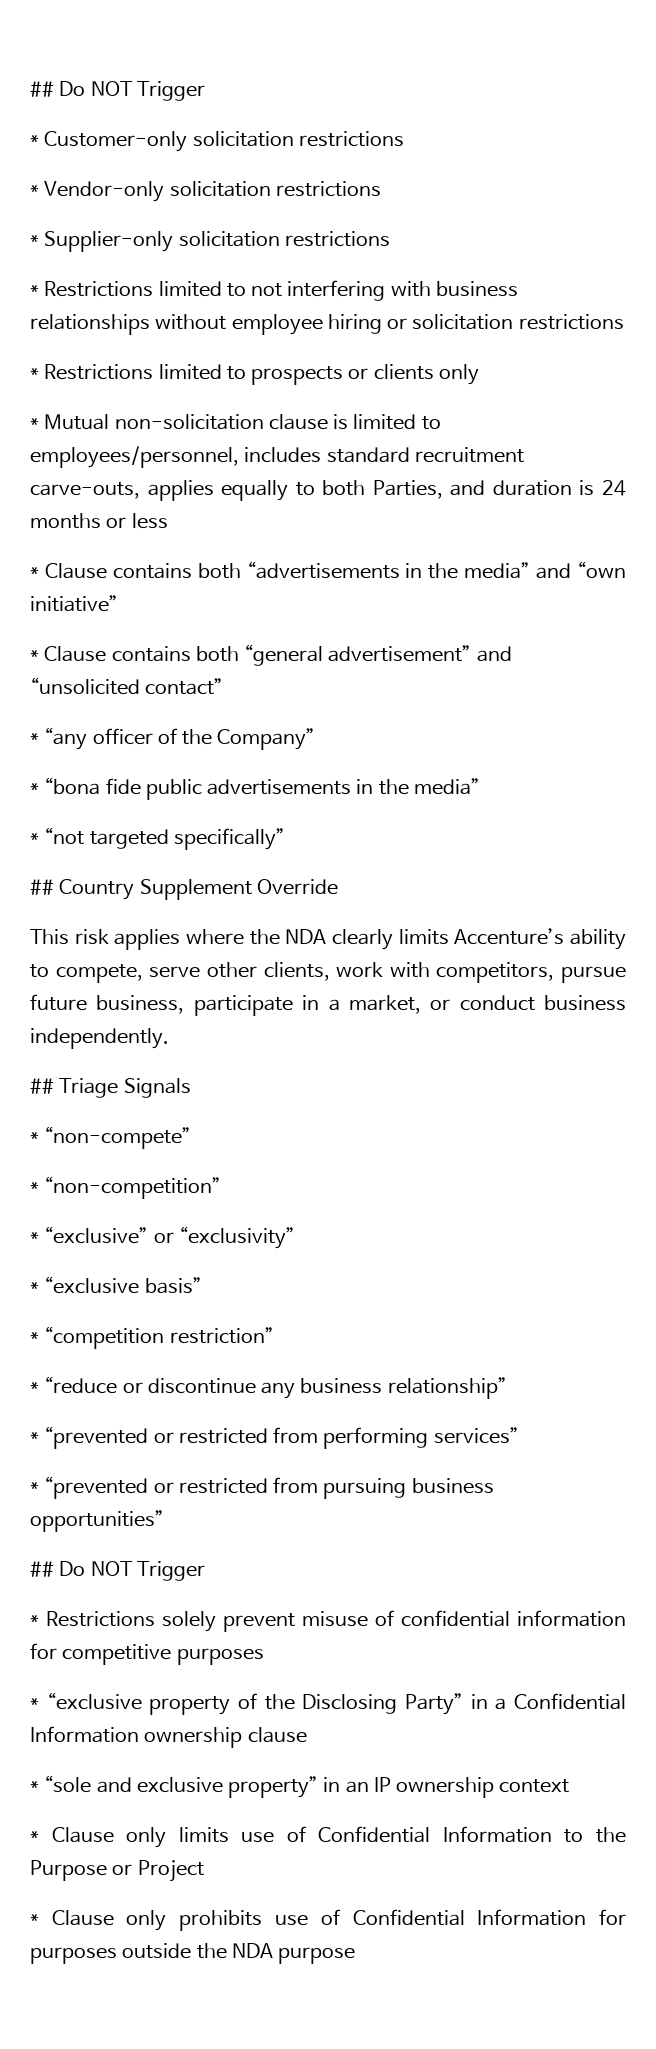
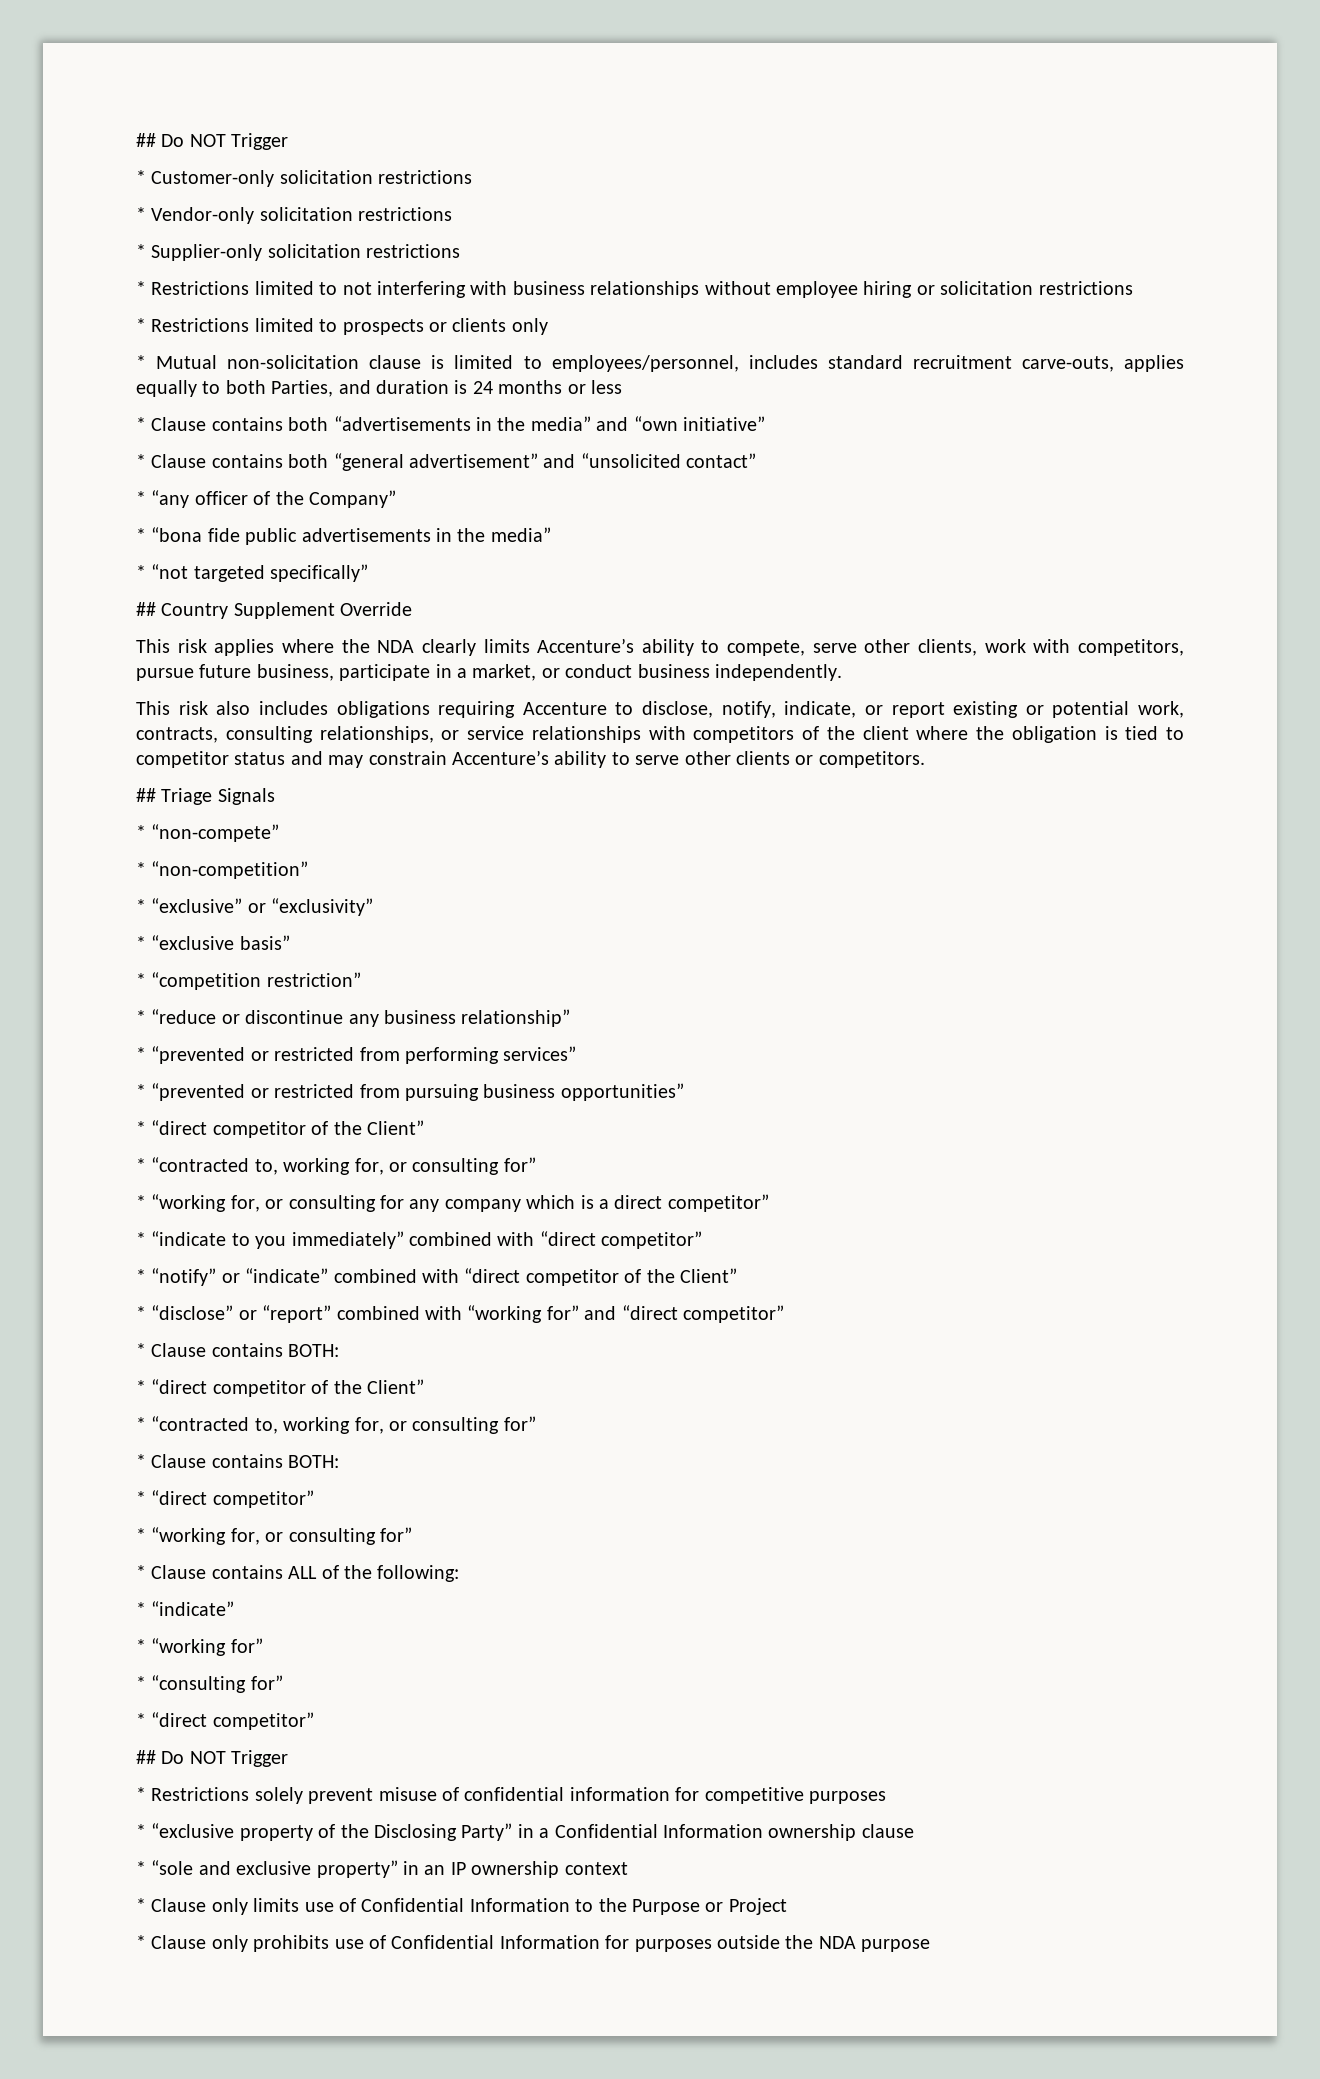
+ This risk also includes obligations requiring Accenture to disclose, notify, indicate, or report existing or potential work, contracts, consulting relationships, or service relationships with competitors of the client where the obligation is tied to competitor status and may constrain Accenture’s ability to serve other clients or competitors.
  * “prevented or restricted from pursuing business opportunities”
+ * “direct competitor of the Client”
+ * “contracted to, working for, or consulting for”
+ * “working for, or consulting for any company which is a direct competitor”
+ * “indicate to you immediately” combined with “direct competitor”
+ * “notify” or “indicate” combined with “direct competitor of the Client”
+ * “disclose” or “report” combined with “working for” and “direct competitor”
+ * Clause contains BOTH:
+ * “direct competitor of the Client”
+ * “contracted to, working for, or consulting for”
+ * Clause contains BOTH:
+ * “direct competitor”
+ * “working for, or consulting for”
+ * Clause contains ALL of the following:
+ * “indicate”
+ * “working for”
+ * “consulting for”
+ * “direct competitor”

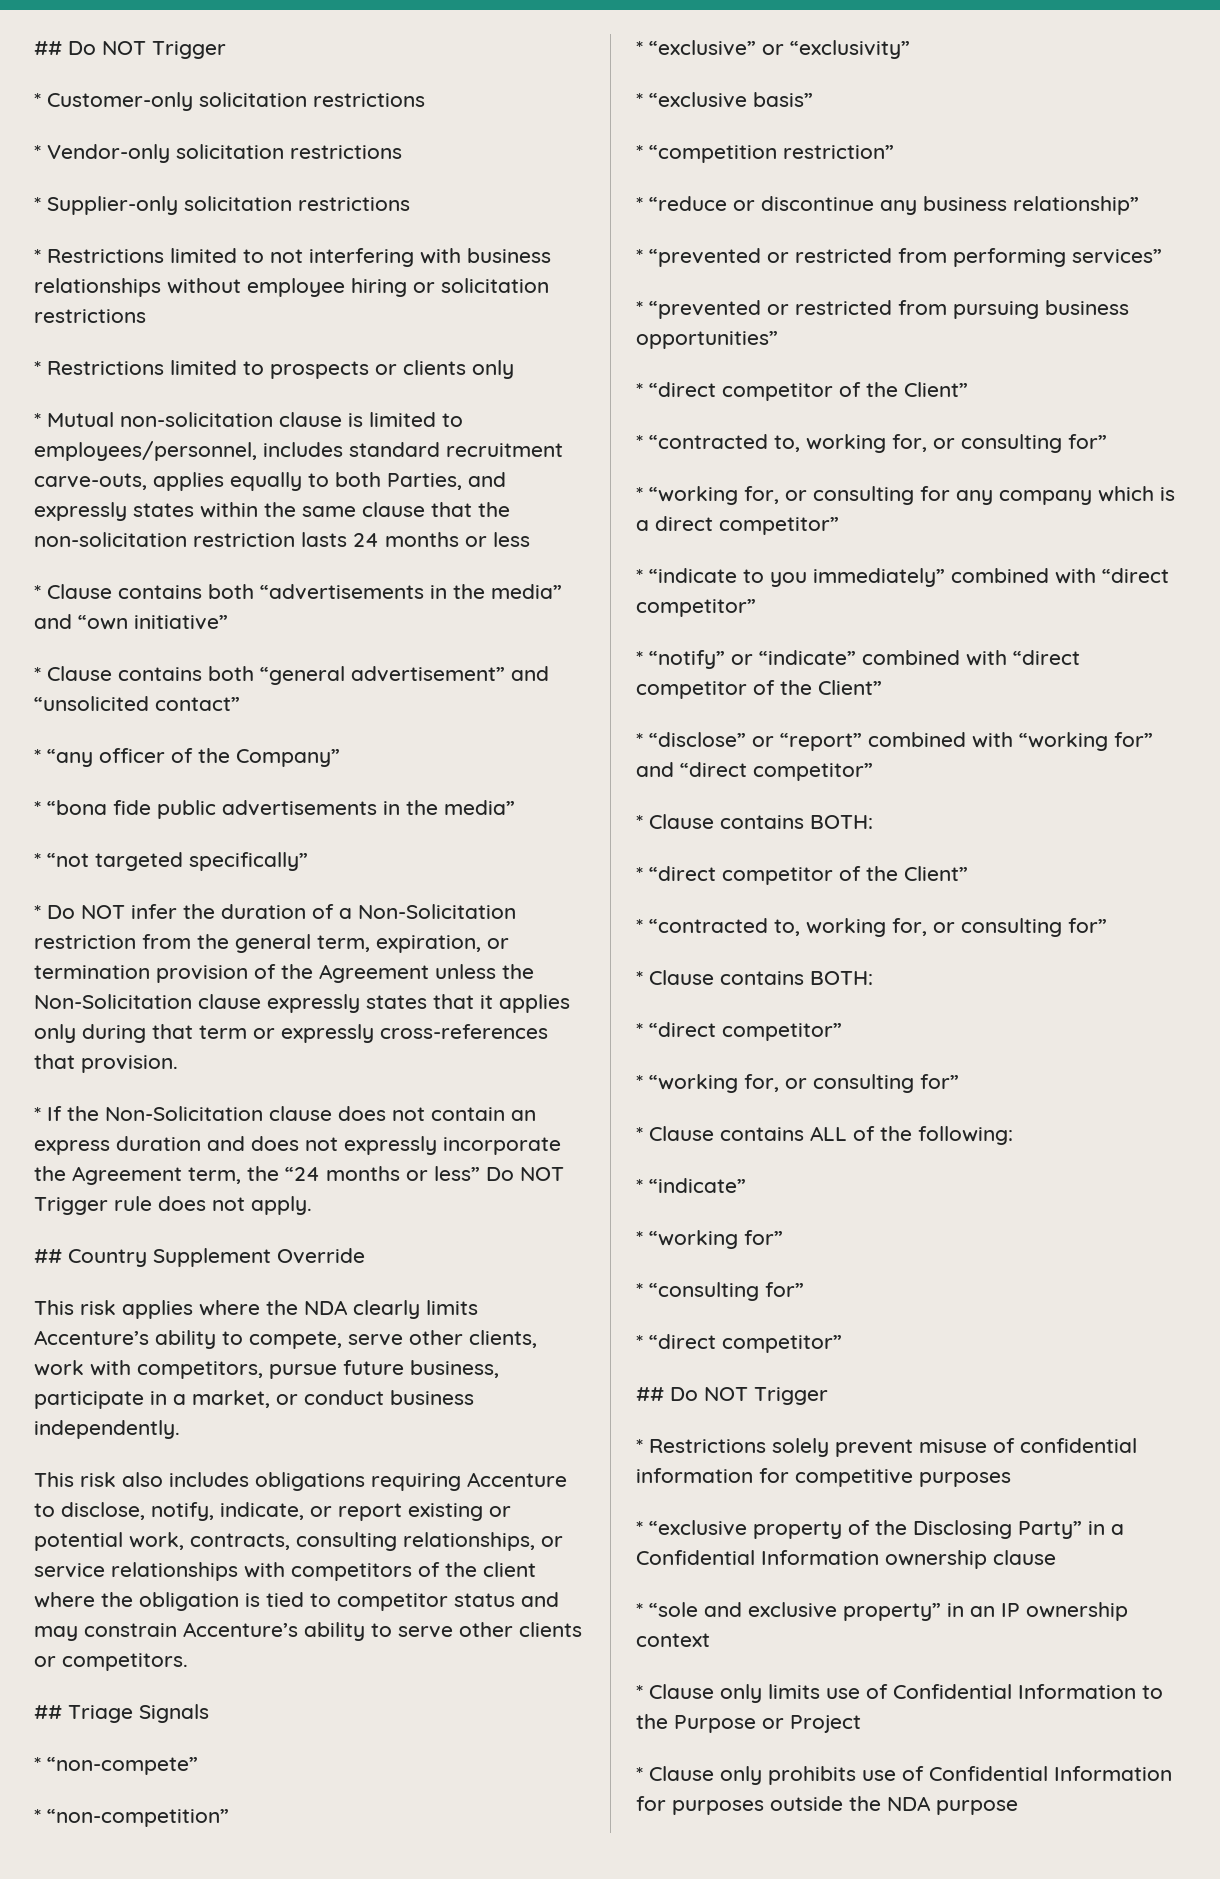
- * Mutual non-solicitation clause is limited to employees/personnel, includes standard recruitment carve-outs, applies equally to both Parties, and duration is 24 months or less
+ * Mutual non-solicitation clause is limited to employees/personnel, includes standard recruitment carve-outs, applies equally to both Parties, and expressly states within the same clause that the non-solicitation restriction lasts 24 months or less
+ * Do NOT infer the duration of a Non-Solicitation restriction from the general term, expiration, or termination provision of the Agreement unless the Non-Solicitation clause expressly states that it applies only during that term or expressly cross-references that provision.
+ * If the Non-Solicitation clause does not contain an express duration and does not expressly incorporate the Agreement term, the “24 months or less” Do NOT Trigger rule does not apply.

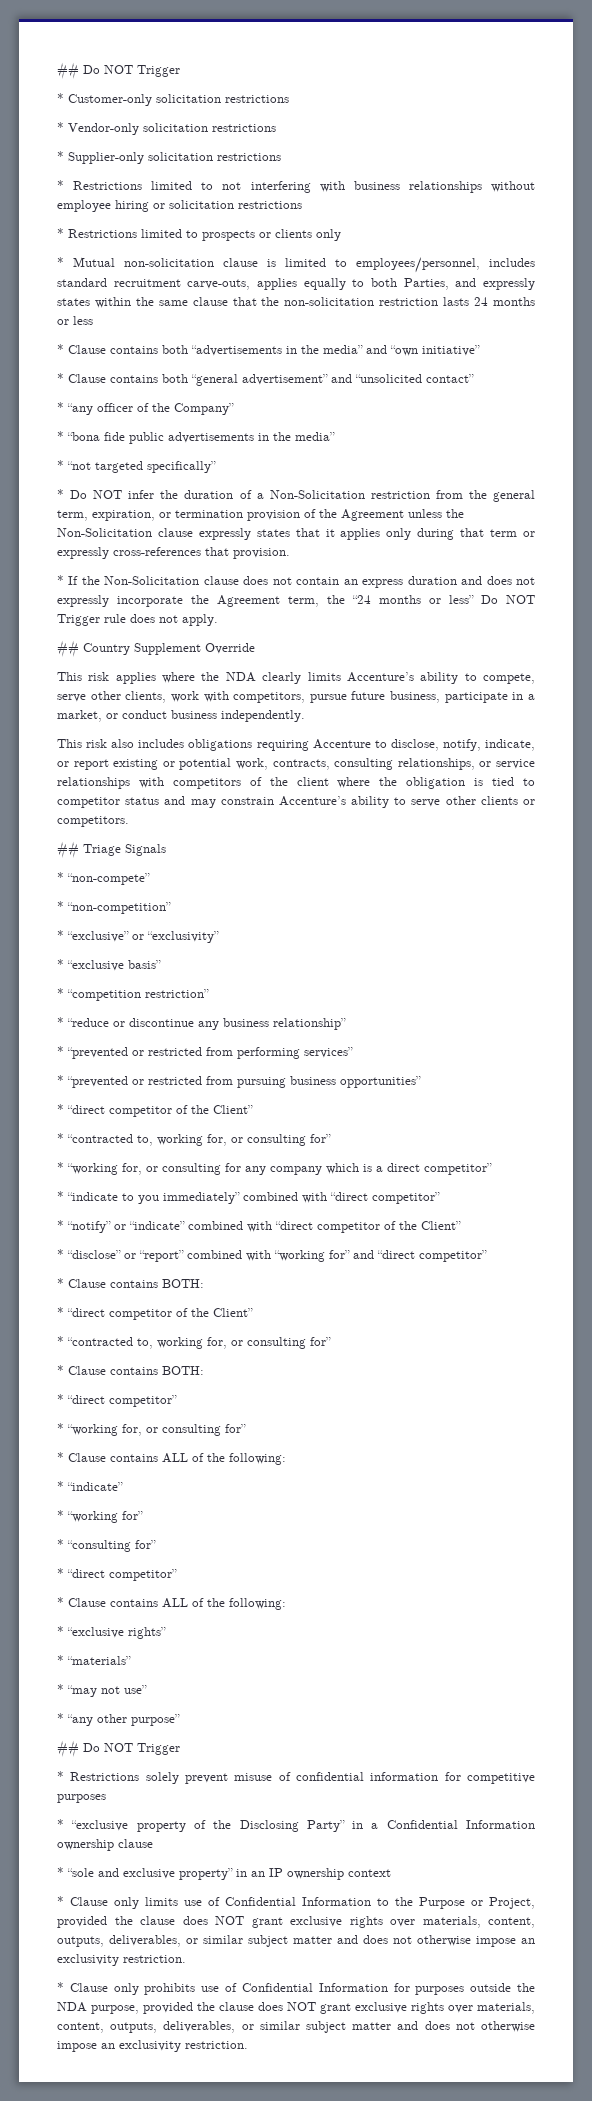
  * “consulting for”
  * “direct competitor”
+ * Clause contains ALL of the following:
+ * “exclusive rights”
+ * “materials”
+ * “may not use”
+ * “any other purpose”
- * Clause only limits use of Confidential Information to the Purpose or Project
+ * Clause only limits use of Confidential Information to the Purpose or Project, provided the clause does NOT grant exclusive rights over materials, content, outputs, deliverables, or similar subject matter and does not otherwise impose an exclusivity restriction.
- * Clause only prohibits use of Confidential Information for purposes outside the NDA purpose
+ * Clause only prohibits use of Confidential Information for purposes outside the NDA purpose, provided the clause does NOT grant exclusive rights over materials, content, outputs, deliverables, or similar subject matter and does not otherwise impose an exclusivity restriction.

